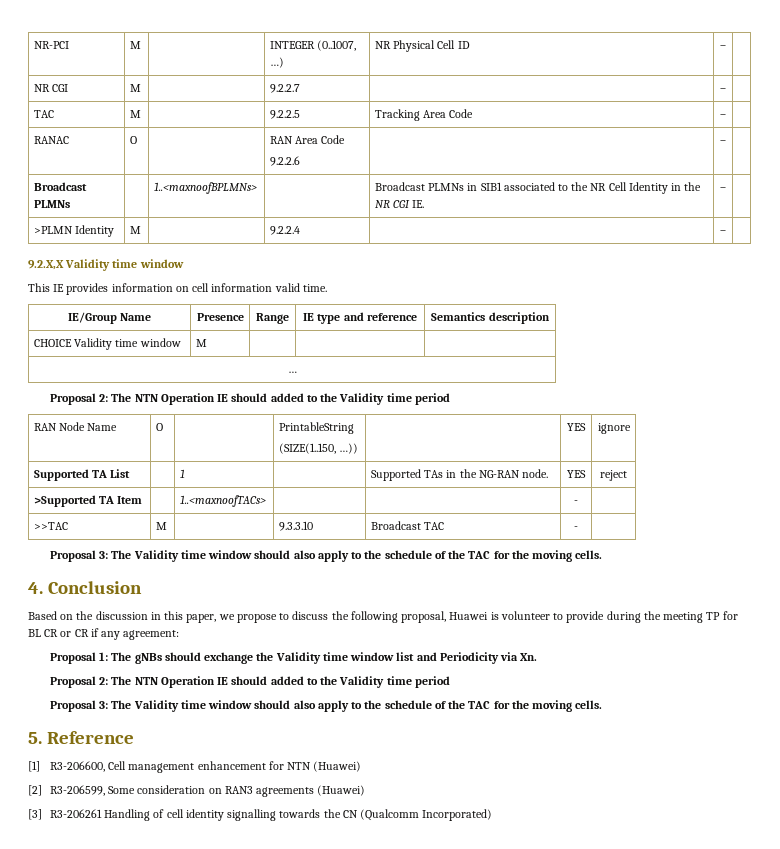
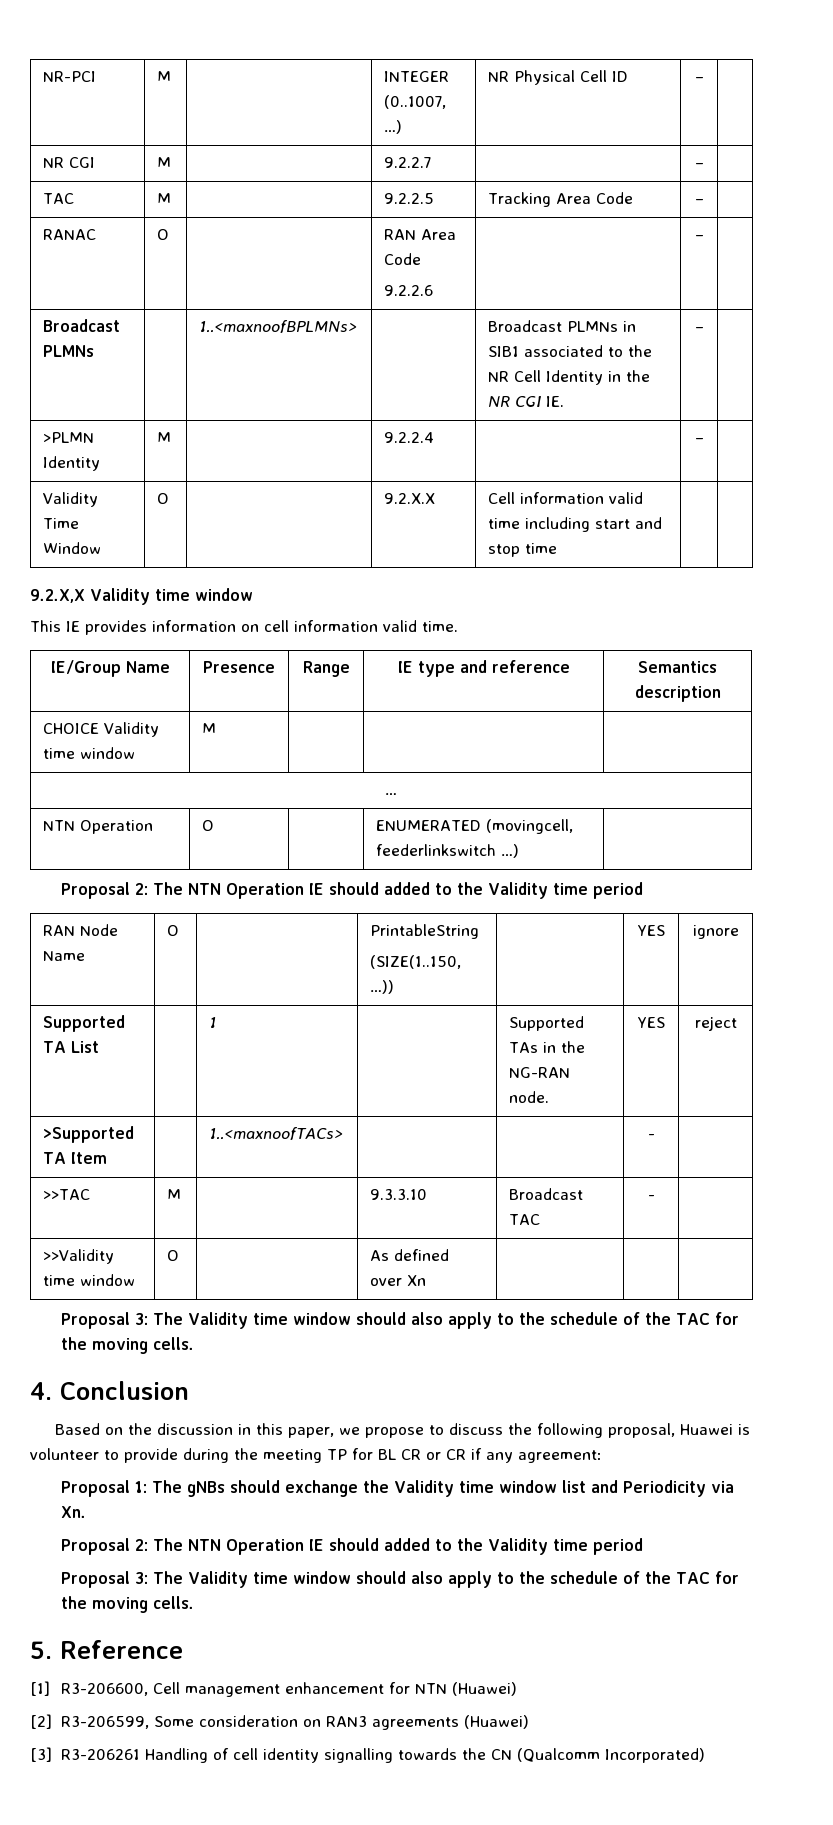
+ Validity Time Window | O | | 9.2.X.X | Cell information valid time including start and stop time | |
+ NTN Operation | O | | ENUMERATED (movingcell, feederlinkswitch …) |
+ >>Validity time window | O | | As defined over Xn | | |

